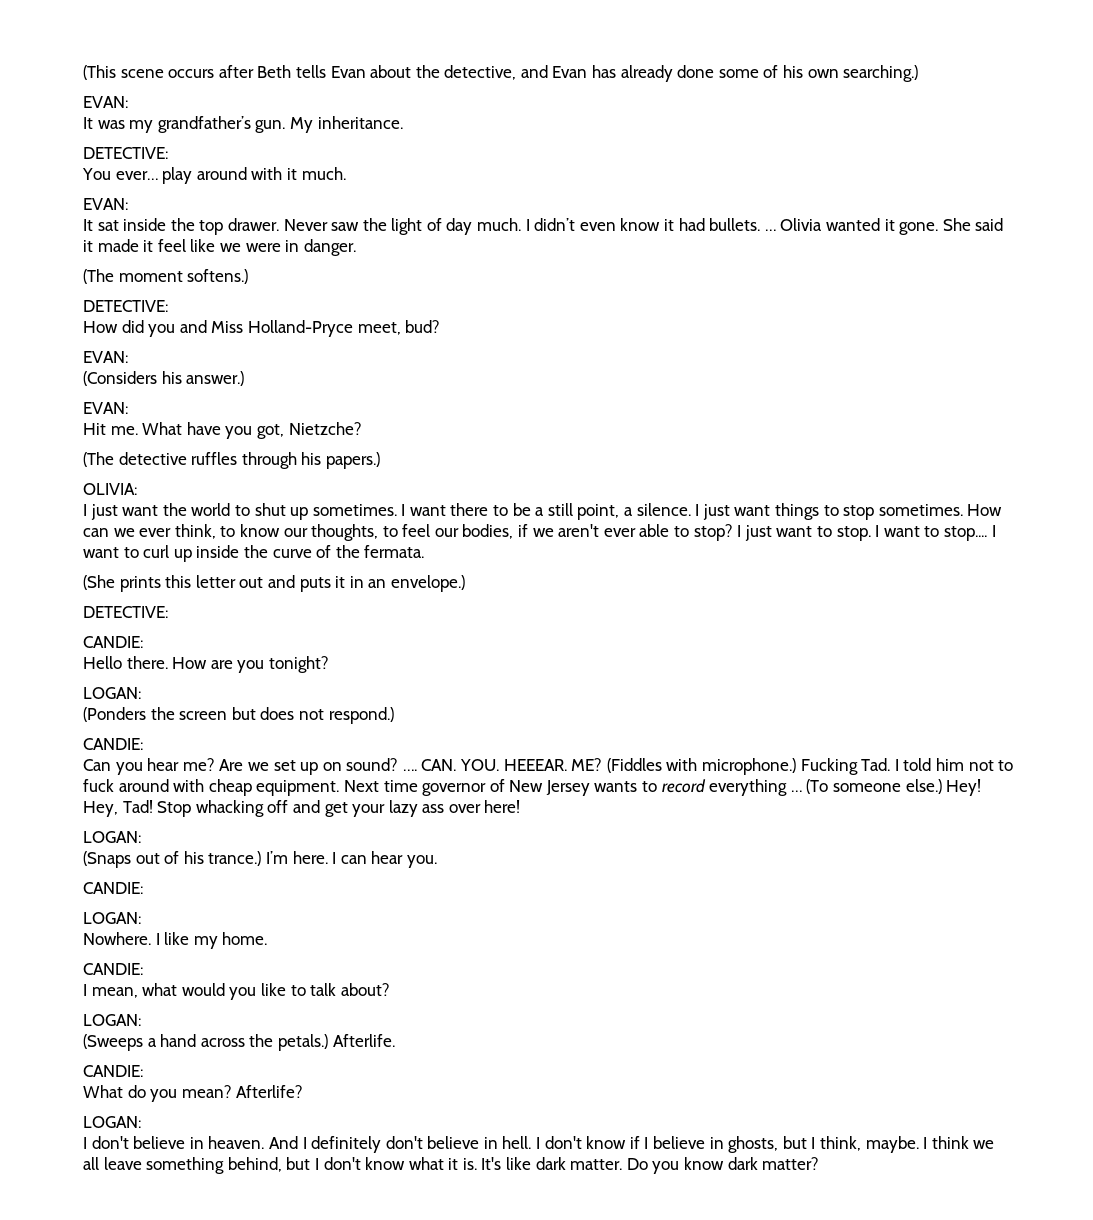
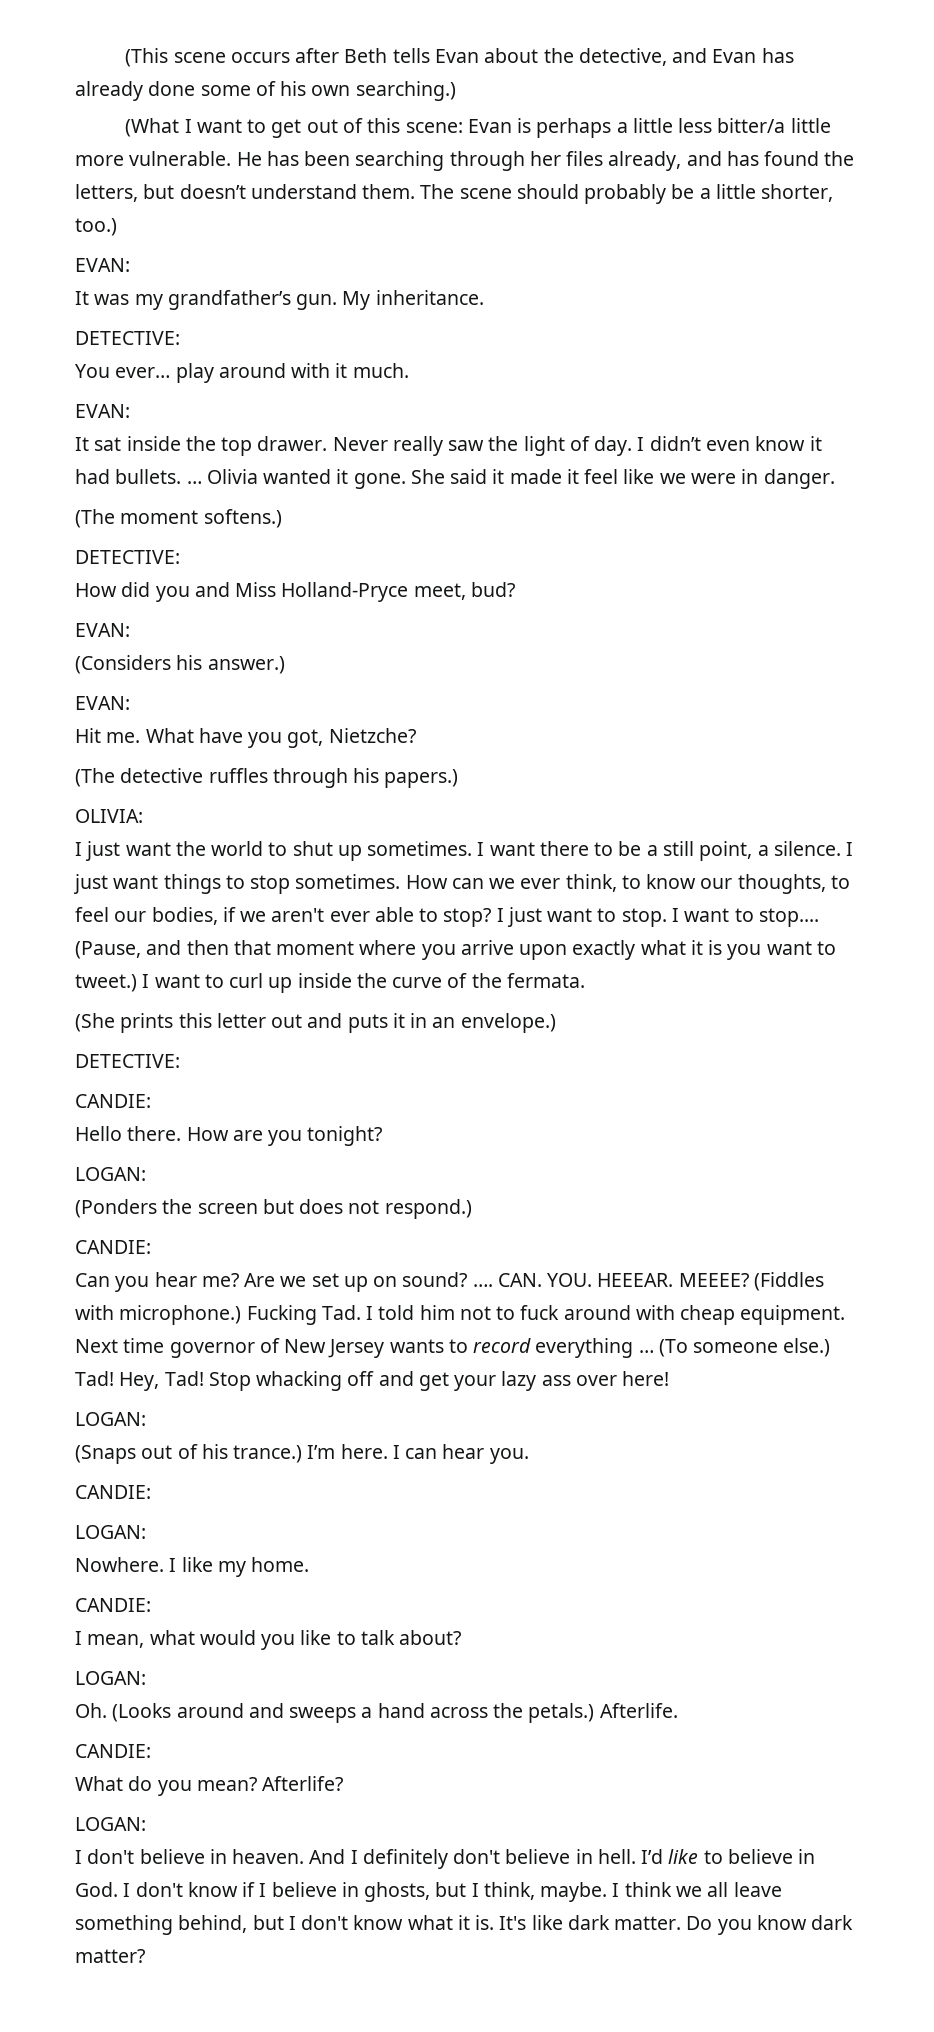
+ (What I want to get out of this scene: Evan is perhaps a little less bitter/a little more vulnerable. He has been searching through her files already, and has found the letters, but doesn’t understand them. The scene should probably be a little shorter, too.)
- Never saw the light of day much.
+ Never really saw the light of day.
+ (Pause, and then that moment where you arrive upon exactly what it is you want to tweet.)
- ME?
+ MEEEE?
- (To someone else.) Hey!
+ (To someone else.) Tad!
- (Sweeps a hand across the petals.)
+ Oh. (Looks around and sweeps a hand across the petals.)
- I don't know if I believe in ghosts, but I think, maybe.
+ I’d like to believe in God. I don't know if I believe in ghosts, but I think, maybe.

